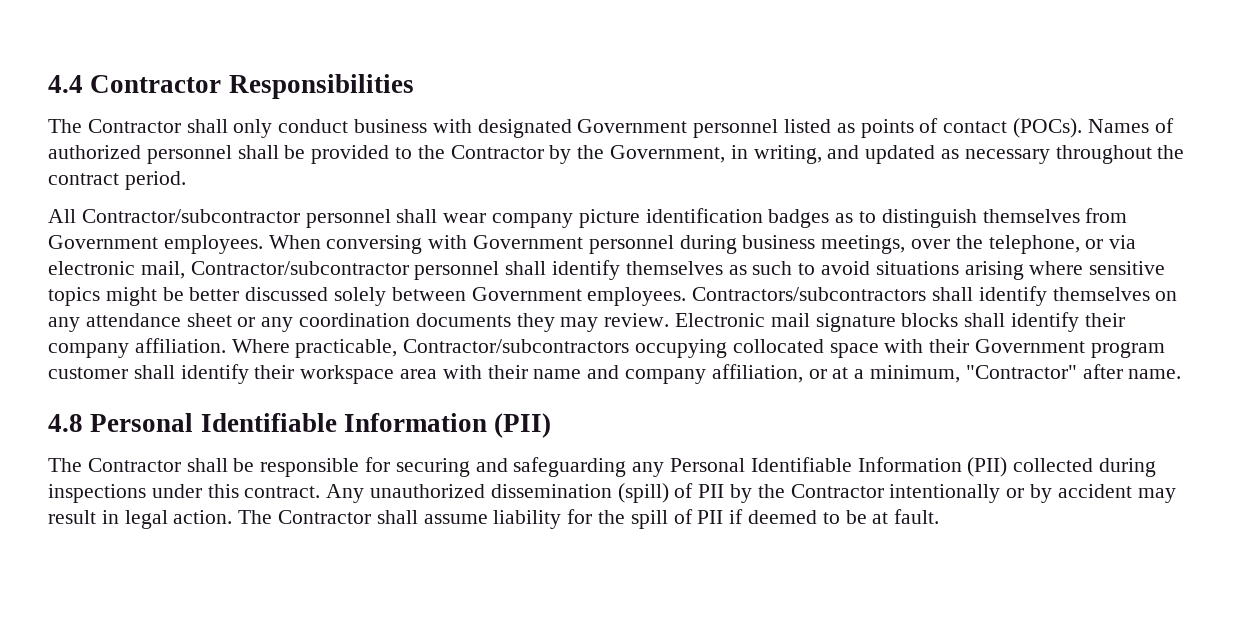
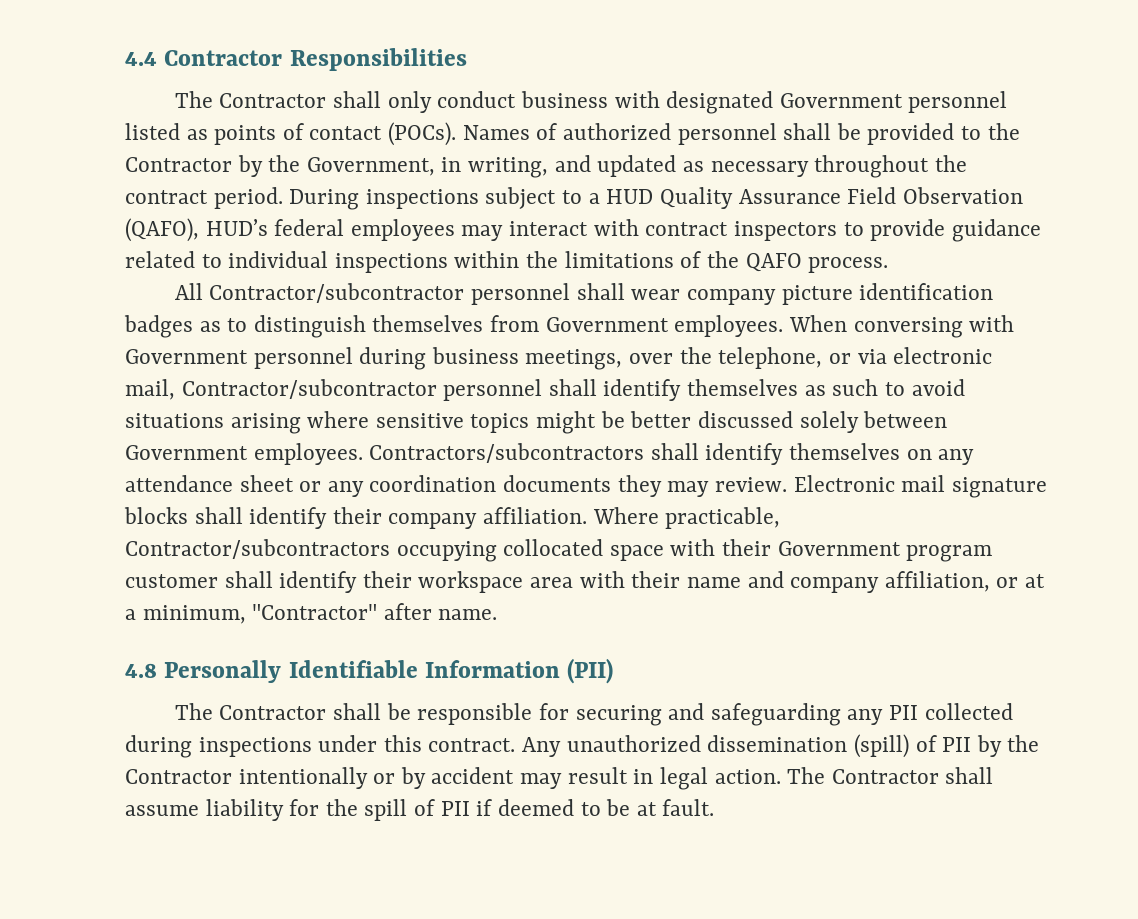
+ During inspections subject to a HUD Quality Assurance Field Observation (QAFO), HUD’s federal employees may interact with contract inspectors to provide guidance related to individual inspections within the limitations of the QAFO process.
- 4.8 Personal Identifiable Information (PII)
+ 4.8 Personally Identifiable Information (PII)
- The Contractor shall be responsible for securing and safeguarding any Personal Identifiable Information (PII) collected during inspections under this contract.
+ The Contractor shall be responsible for securing and safeguarding any PII collected during inspections under this contract.

